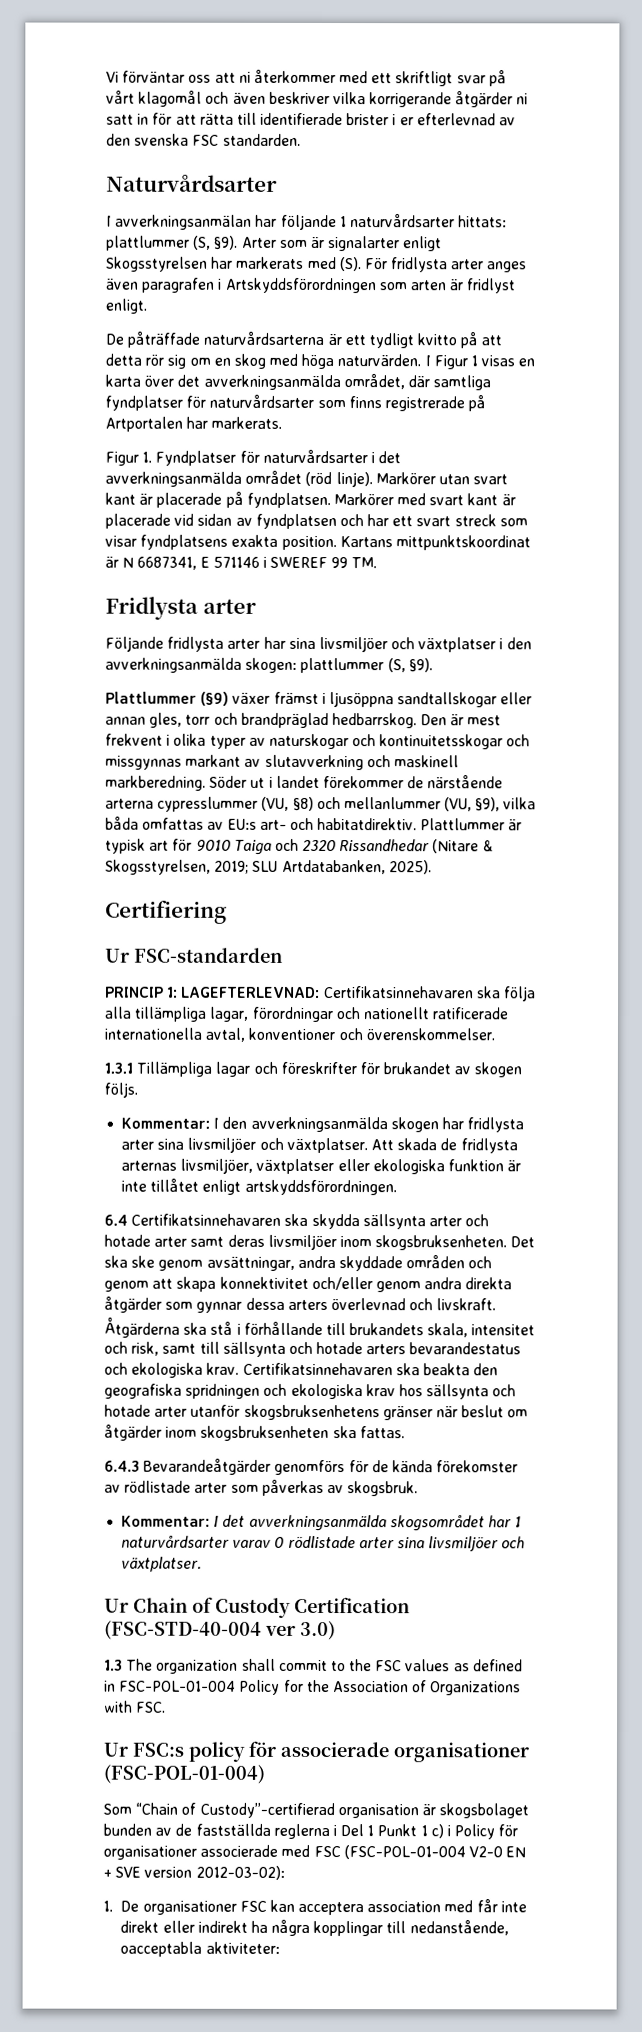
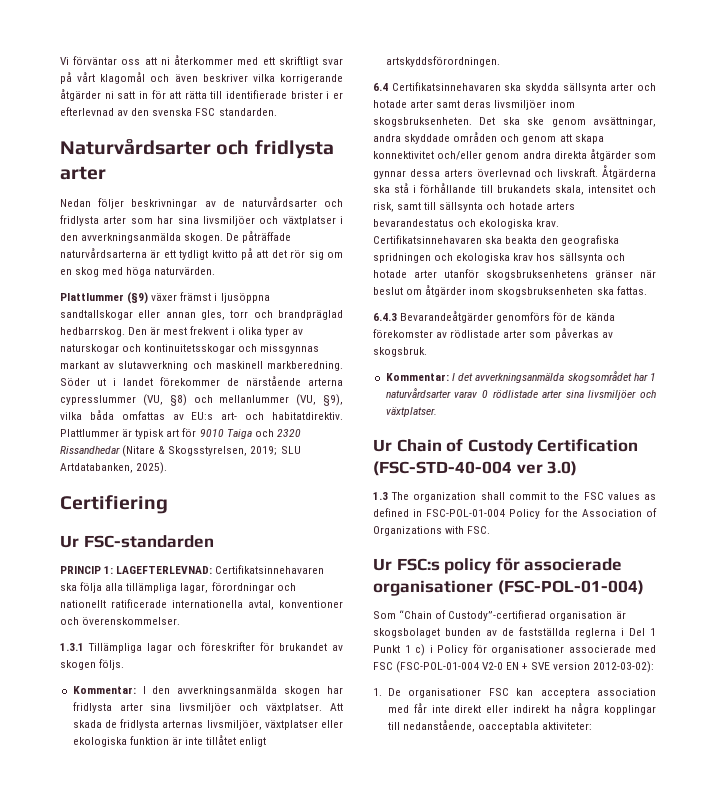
- Naturvårdsarter
- I avverkningsanmälan har följande 1 naturvårdsarter hittats: plattlummer (S, §9). Arter som är signalarter enligt Skogsstyrelsen har markerats med (S). För fridlysta arter anges även paragrafen i Artskyddsförordningen som arten är fridlyst enligt.
- De påträffade naturvårdsarterna är ett tydligt kvitto på att detta rör sig om en skog med höga naturvärden. I Figur 1 visas en karta över det avverkningsanmälda området, där samtliga fyndplatser för naturvårdsarter som finns registrerade på Artportalen har markerats.
- Figur 1. Fyndplatser för naturvårdsarter i det avverkningsanmälda området (röd linje). Markörer utan svart kant är placerade på fyndplatsen. Markörer med svart kant är placerade vid sidan av fyndplatsen och har ett svart streck som visar fyndplatsens exakta position. Kartans mittpunktskoordinat är N 6687341, E 571146 i SWEREF 99 TM.
- Fridlysta arter
- Följande fridlysta arter har sina livsmiljöer och växtplatser i den avverkningsanmälda skogen: plattlummer (S, §9).
+ Naturvårdsarter och fridlysta arter
+ Nedan följer beskrivningar av de naturvårdsarter och fridlysta arter som har sina livsmiljöer och växtplatser i den avverkningsanmälda skogen. De påträffade naturvårdsarterna är ett tydligt kvitto på att det rör sig om en skog med höga naturvärden.

